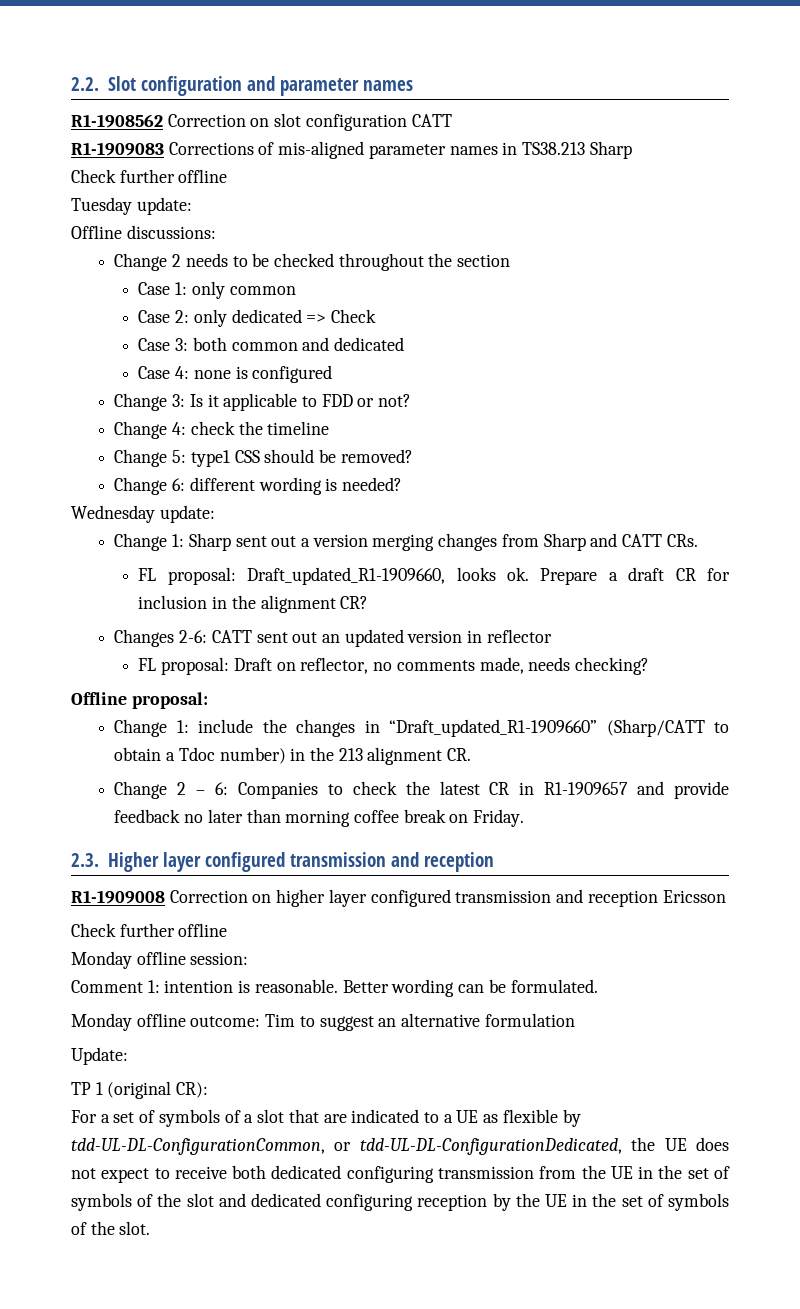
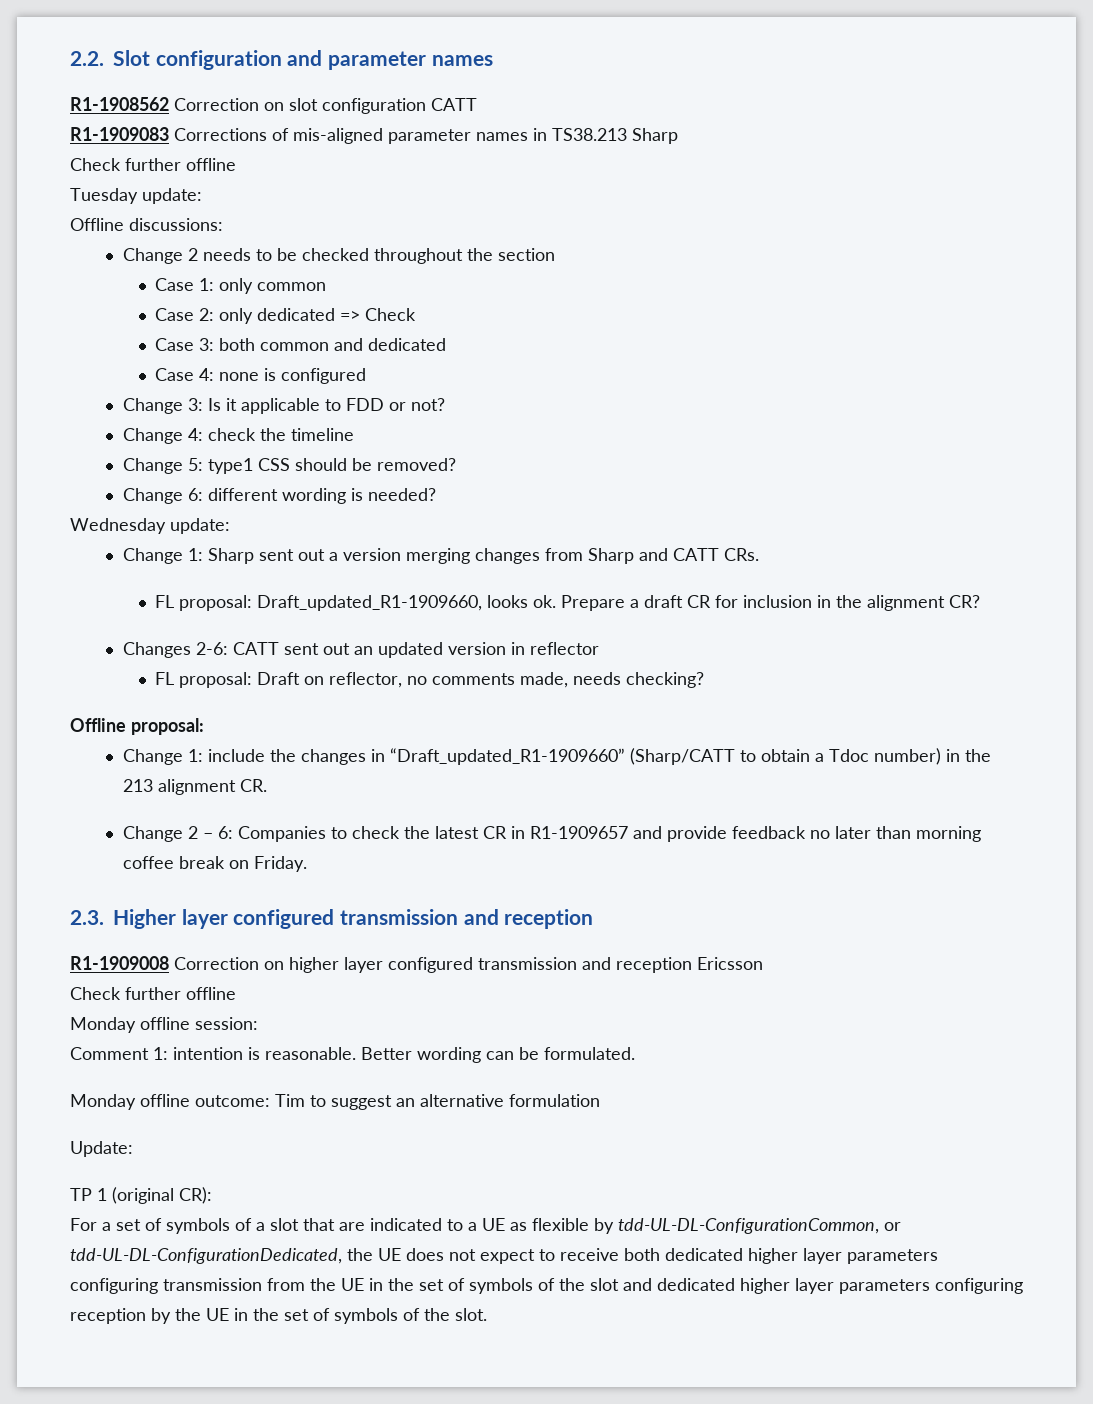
- For a set of symbols of a slot that are indicated to a UE as flexible by tdd-UL-DL-ConfigurationCommon, or tdd-UL-DL-ConfigurationDedicated, the UE does not expect to receive both dedicated configuring transmission from the UE in the set of symbols of the slot and dedicated configuring reception by the UE in the set of symbols of the slot.
+ For a set of symbols of a slot that are indicated to a UE as flexible by tdd-UL-DL-ConfigurationCommon, or tdd-UL-DL-ConfigurationDedicated, the UE does not expect to receive both dedicated higher layer parameters configuring transmission from the UE in the set of symbols of the slot and dedicated higher layer parameters configuring reception by the UE in the set of symbols of the slot.

